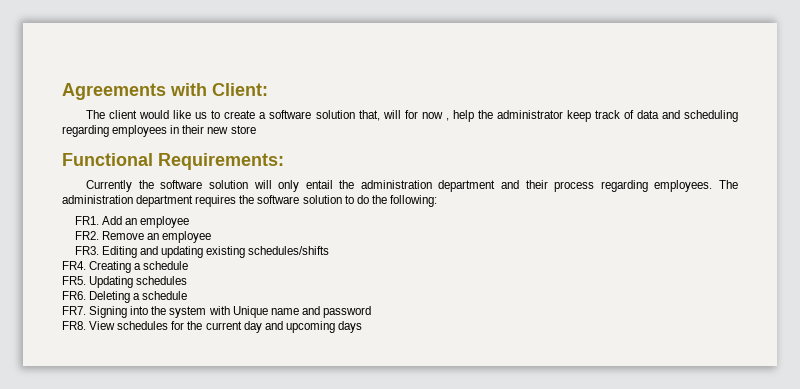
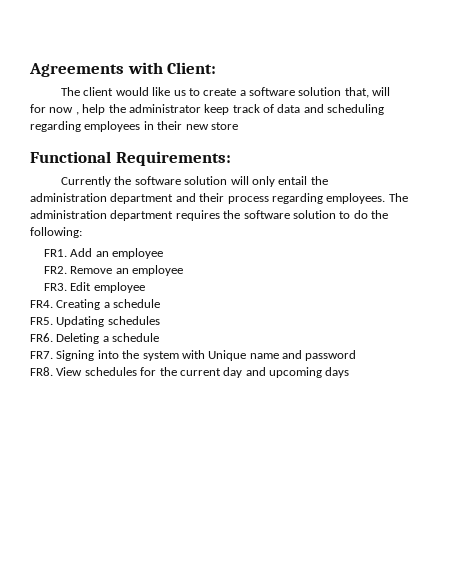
- FR3. Editing and updating existing schedules/shifts
+ FR3. Edit employee

